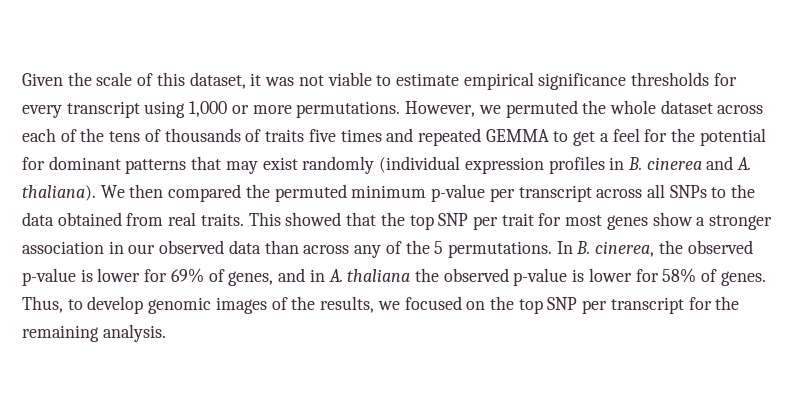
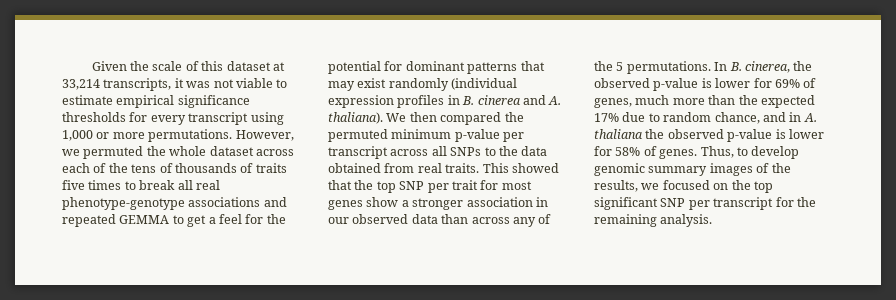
- Given the scale of this dataset, it was not viable to estimate empirical significance thresholds for every transcript using 1,000 or more permutations.
+ Given the scale of this dataset at 33,214 transcripts, it was not viable to estimate empirical significance thresholds for every transcript using 1,000 or more permutations.
- However, we permuted the whole dataset across each of the tens of thousands of traits five times and repeated GEMMA to get a feel for the potential for dominant patterns that may exist randomly (individual expression profiles in B. cinerea and A. thaliana).
+ However, we permuted the whole dataset across each of the tens of thousands of traits five times to break all real phenotype-genotype associations and repeated GEMMA to get a feel for the potential for dominant patterns that may exist randomly (individual expression profiles in B. cinerea and A. thaliana).
- In B. cinerea, the observed p-value is lower for 69% of genes, and in A. thaliana the observed p-value is lower for 58% of genes.
+ In B. cinerea, the observed p-value is lower for 69% of genes, much more than the expected 17% due to random chance, and in A. thaliana the observed p-value is lower for 58% of genes.
- Thus, to develop genomic images of the results, we focused on the top SNP per transcript for the remaining analysis.
+ Thus, to develop genomic summary images of the results, we focused on the top significant SNP per transcript for the remaining analysis.

